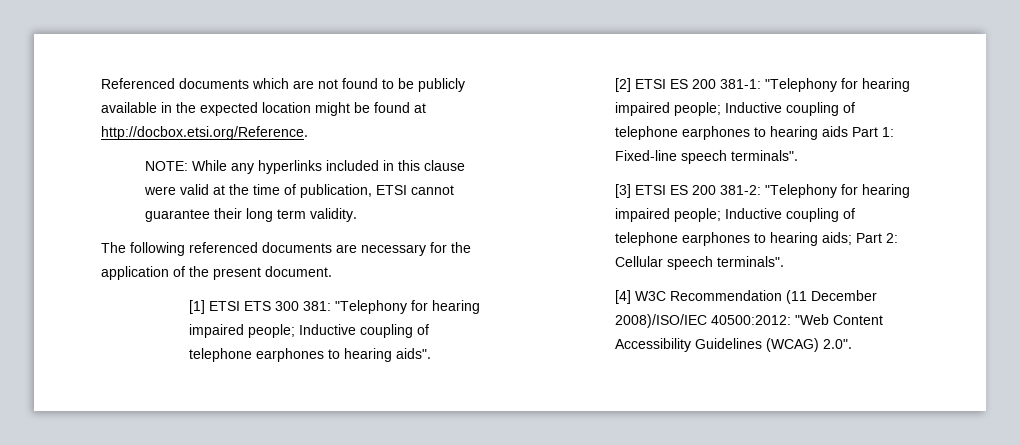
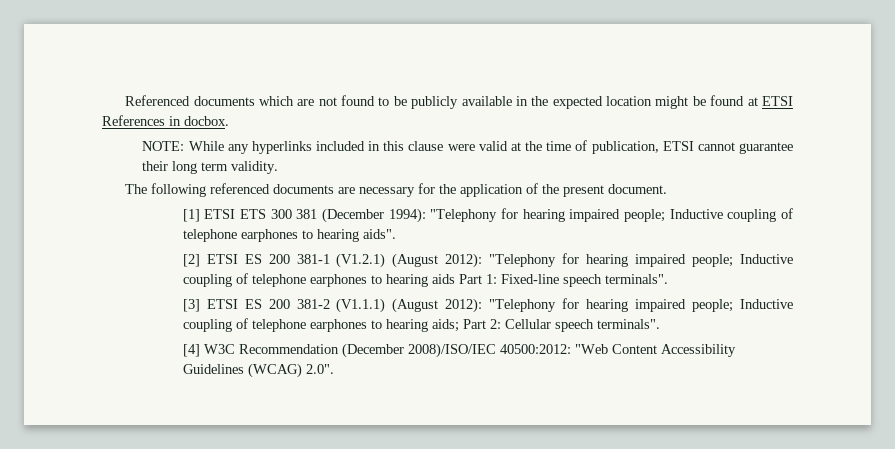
- Referenced documents which are not found to be publicly available in the expected location might be found at http://docbox.etsi.org/Reference.
+ Referenced documents which are not found to be publicly available in the expected location might be found at ETSI References in docbox.
- [1] ETSI ETS 300 381: "Telephony for hearing impaired people; Inductive coupling of telephone earphones to hearing aids".
+ [1] ETSI ETS 300 381 (December 1994): "Telephony for hearing impaired people; Inductive coupling of telephone earphones to hearing aids".
- [2] ETSI ES 200 381-1: "Telephony for hearing impaired people; Inductive coupling of telephone earphones to hearing aids Part 1: Fixed-line speech terminals".
+ [2] ETSI ES 200 381-1 (V1.2.1) (August 2012): "Telephony for hearing impaired people; Inductive coupling of telephone earphones to hearing aids Part 1: Fixed-line speech terminals".
- [3] ETSI ES 200 381-2: "Telephony for hearing impaired people; Inductive coupling of telephone earphones to hearing aids; Part 2: Cellular speech terminals".
+ [3] ETSI ES 200 381-2 (V1.1.1) (August 2012): "Telephony for hearing impaired people; Inductive coupling of telephone earphones to hearing aids; Part 2: Cellular speech terminals".
- [4] W3C Recommendation (11 December 2008)/ISO/IEC 40500:2012: "Web Content Accessibility Guidelines (WCAG) 2.0".
+ [4] W3C Recommendation (December 2008)/ISO/IEC 40500:2012: "Web Content Accessibility Guidelines (WCAG) 2.0".

